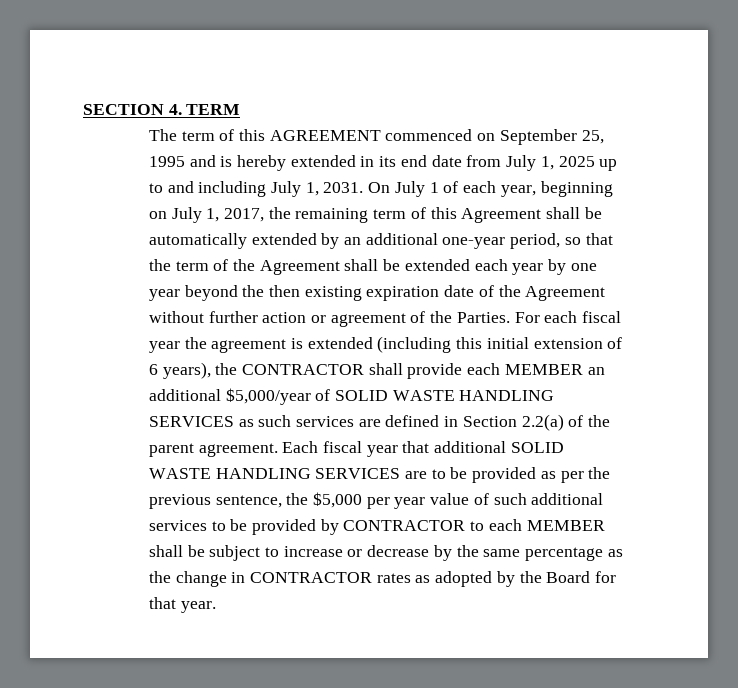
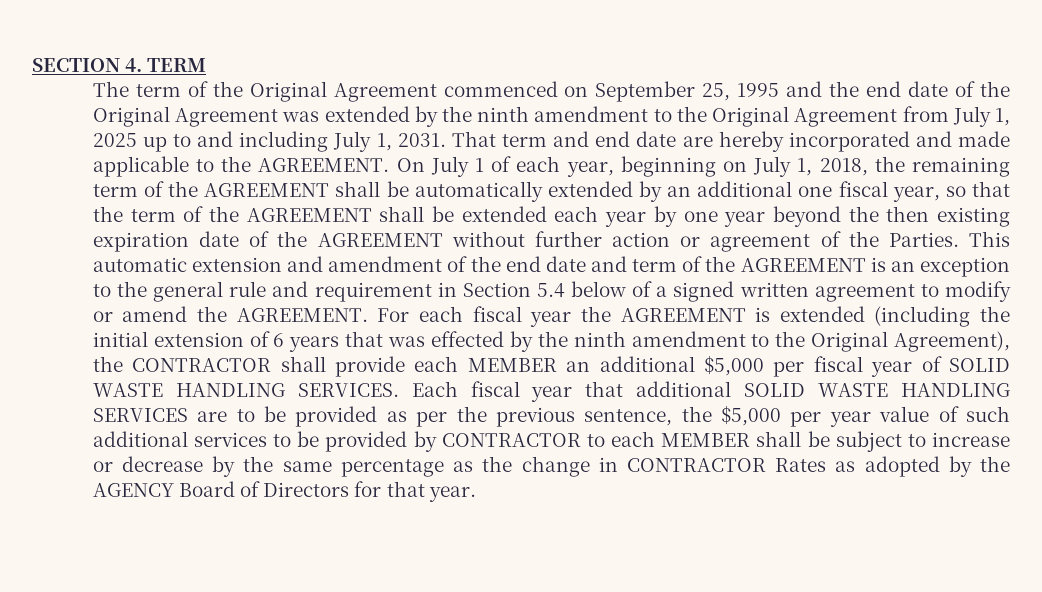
- The term of this AGREEMENT commenced on September 25, 1995 and is hereby extended in its end date from July 1, 2025 up to and including July 1, 2031.
+ The term of the Original Agreement commenced on September 25, 1995 and the end date of the Original Agreement was extended by the ninth amendment to the Original Agreement from July 1, 2025 up to and including July 1, 2031.
+ That term and end date are hereby incorporated and made applicable to the AGREEMENT.
- On July 1 of each year, beginning on July 1, 2017, the remaining term of this Agreement shall be automatically extended by an additional one-year period, so that the term of the Agreement shall be extended each year by one year beyond the then existing expiration date of the Agreement without further action or agreement of the Parties.
+ On July 1 of each year, beginning on July 1, 2018, the remaining term of the AGREEMENT shall be automatically extended by an additional one fiscal year, so that the term of the AGREEMENT shall be extended each year by one year beyond the then existing expiration date of the AGREEMENT without further action or agreement of the Parties.
+ This automatic extension and amendment of the end date and term of the AGREEMENT is an exception to the general rule and requirement in Section 5.4 below of a signed written agreement to modify or amend the AGREEMENT.
- For each fiscal year the agreement is extended (including this initial extension of 6 years), the CONTRACTOR shall provide each MEMBER an additional $5,000/year of SOLID WASTE HANDLING SERVICES as such services are defined in Section 2.2(a) of the parent agreement.
+ For each fiscal year the AGREEMENT is extended (including the initial extension of 6 years that was effected by the ninth amendment to the Original Agreement), the CONTRACTOR shall provide each MEMBER an additional $5,000 per fiscal year of SOLID WASTE HANDLING SERVICES.
- Each fiscal year that additional SOLID WASTE HANDLING SERVICES are to be provided as per the previous sentence, the $5,000 per year value of such additional services to be provided by CONTRACTOR to each MEMBER shall be subject to increase or decrease by the same percentage as the change in CONTRACTOR rates as adopted by the Board for that year.
+ Each fiscal year that additional SOLID WASTE HANDLING SERVICES are to be provided as per the previous sentence, the $5,000 per year value of such additional services to be provided by CONTRACTOR to each MEMBER shall be subject to increase or decrease by the same percentage as the change in CONTRACTOR Rates as adopted by the AGENCY Board of Directors for that year.

